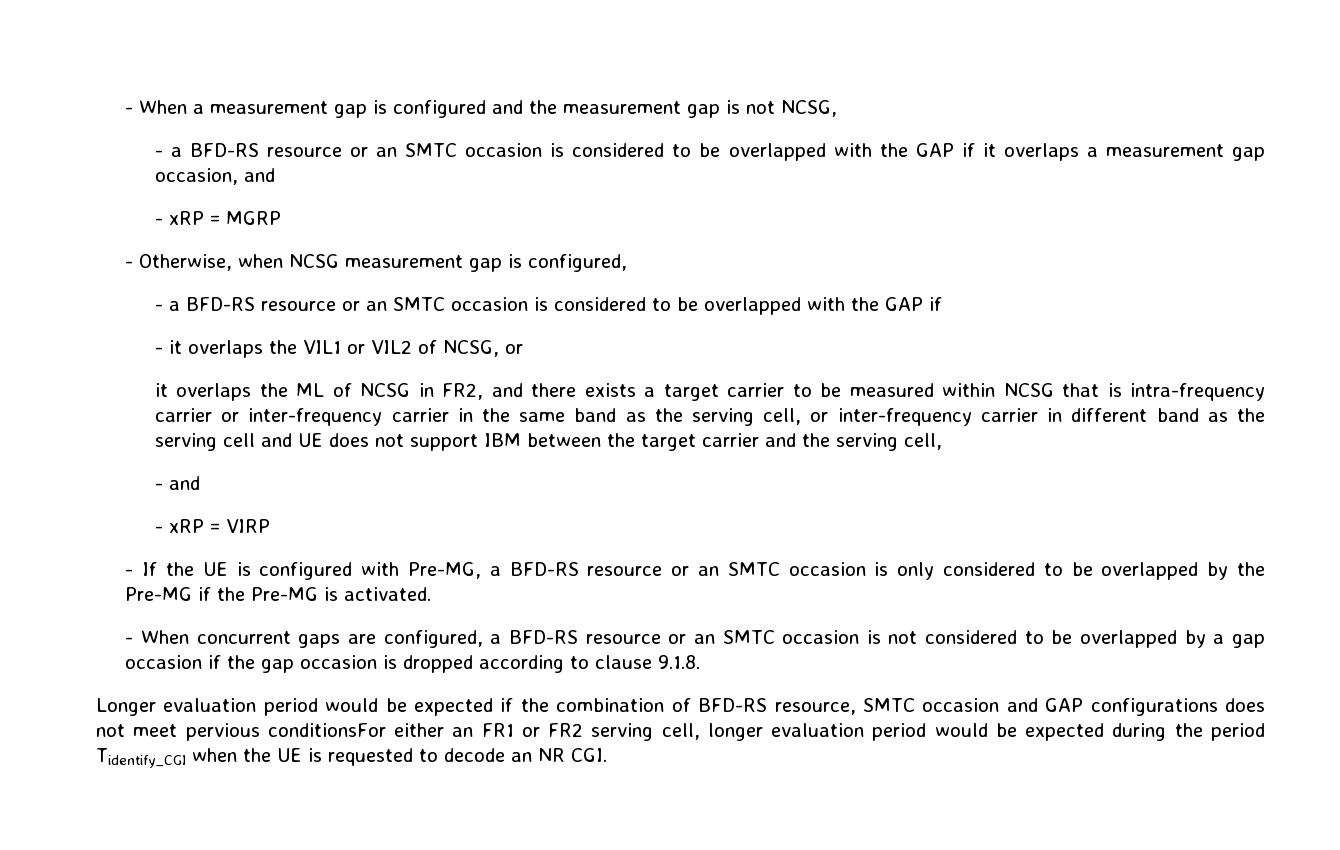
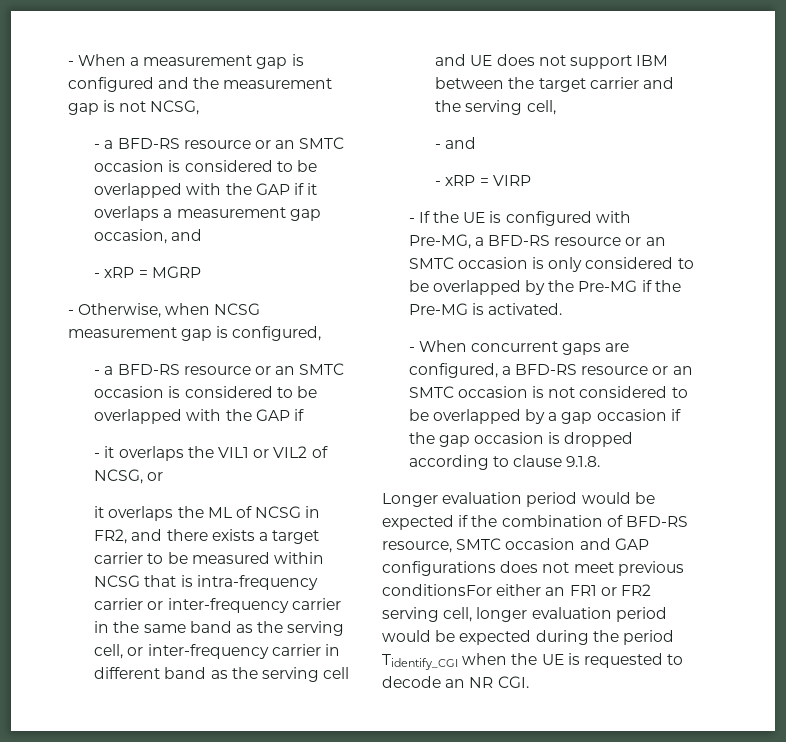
- Longer evaluation period would be expected if the combination of BFD-RS resource, SMTC occasion and GAP configurations does not meet pervious conditionsFor either an FR1 or FR2 serving cell, longer evaluation period would be expected during the period Tidentify_CGI when the UE is requested to decode an NR CGI.
+ Longer evaluation period would be expected if the combination of BFD-RS resource, SMTC occasion and GAP configurations does not meet previous conditionsFor either an FR1 or FR2 serving cell, longer evaluation period would be expected during the period Tidentify_CGI when the UE is requested to decode an NR CGI.

